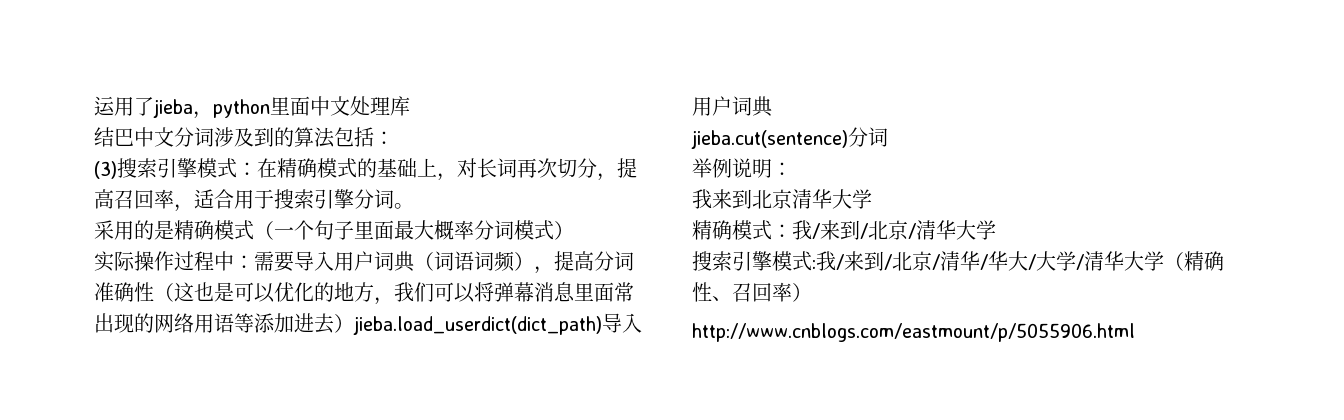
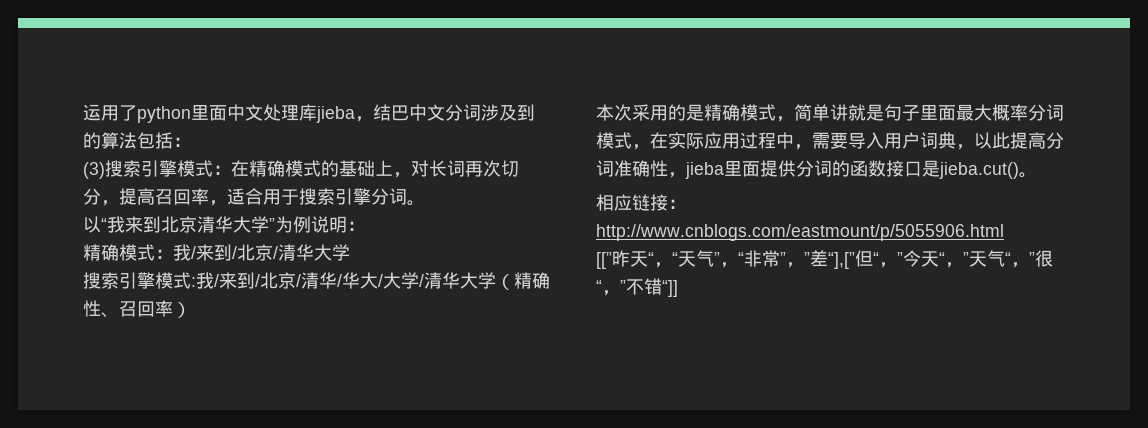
- 运用了jieba，python里面中文处理库
- 结巴中文分词涉及到的算法包括：
+ 运用了python里面中文处理库jieba，结巴中文分词涉及到的算法包括：
- 采用的是精确模式（一个句子里面最大概率分词模式）
- 实际操作过程中：需要导入用户词典（词语词频），提高分词准确性（这也是可以优化的地方，我们可以将弹幕消息里面常出现的网络用语等添加进去）jieba.load_userdict(dict_path)导入用户词典
- jieba.cut(sentence)分词
- 举例说明：
- 我来到北京清华大学
+ 以“我来到北京清华大学”为例说明：
- http://www.cnblogs.com/eastmount/p/5055906.html
+ 本次采用的是精确模式，简单讲就是句子里面最大概率分词模式，在实际应用过程中，需要导入用户词典，以此提高分词准确性，jieba里面提供分词的函数接口是jieba.cut()。
+ 相应链接：http://www.cnblogs.com/eastmount/p/5055906.html
+ [[”昨天“，“天气”，“非常”，”差“],[”但“，”今天“，”天气“，”很“，”不错“]]

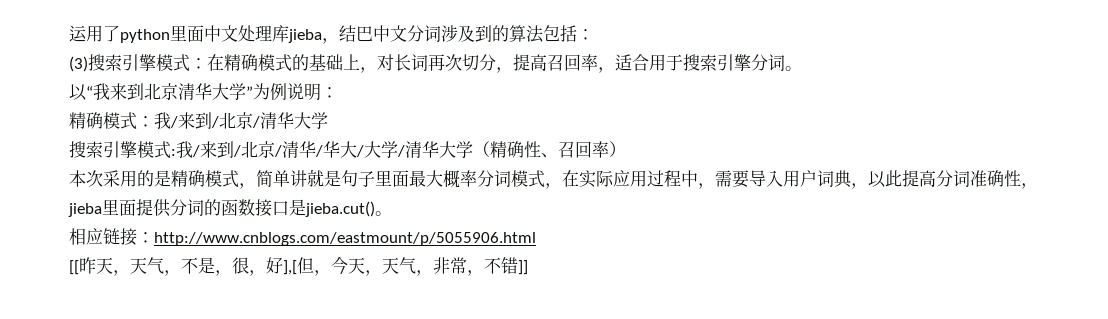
- [[”昨天“，“天气”，“非常”，”差“],[”但“，”今天“，”天气“，”很“，”不错“]]
+ [[昨天，天气，不是，很，好],[但，今天，天气，非常，不错]]

